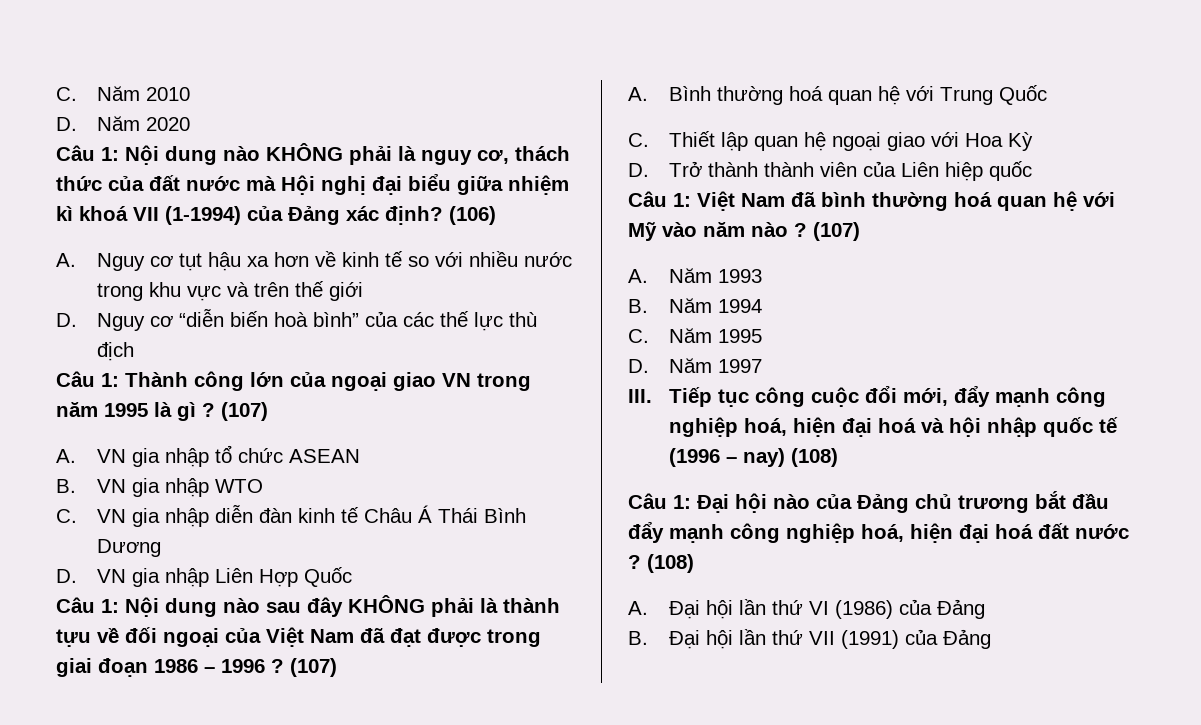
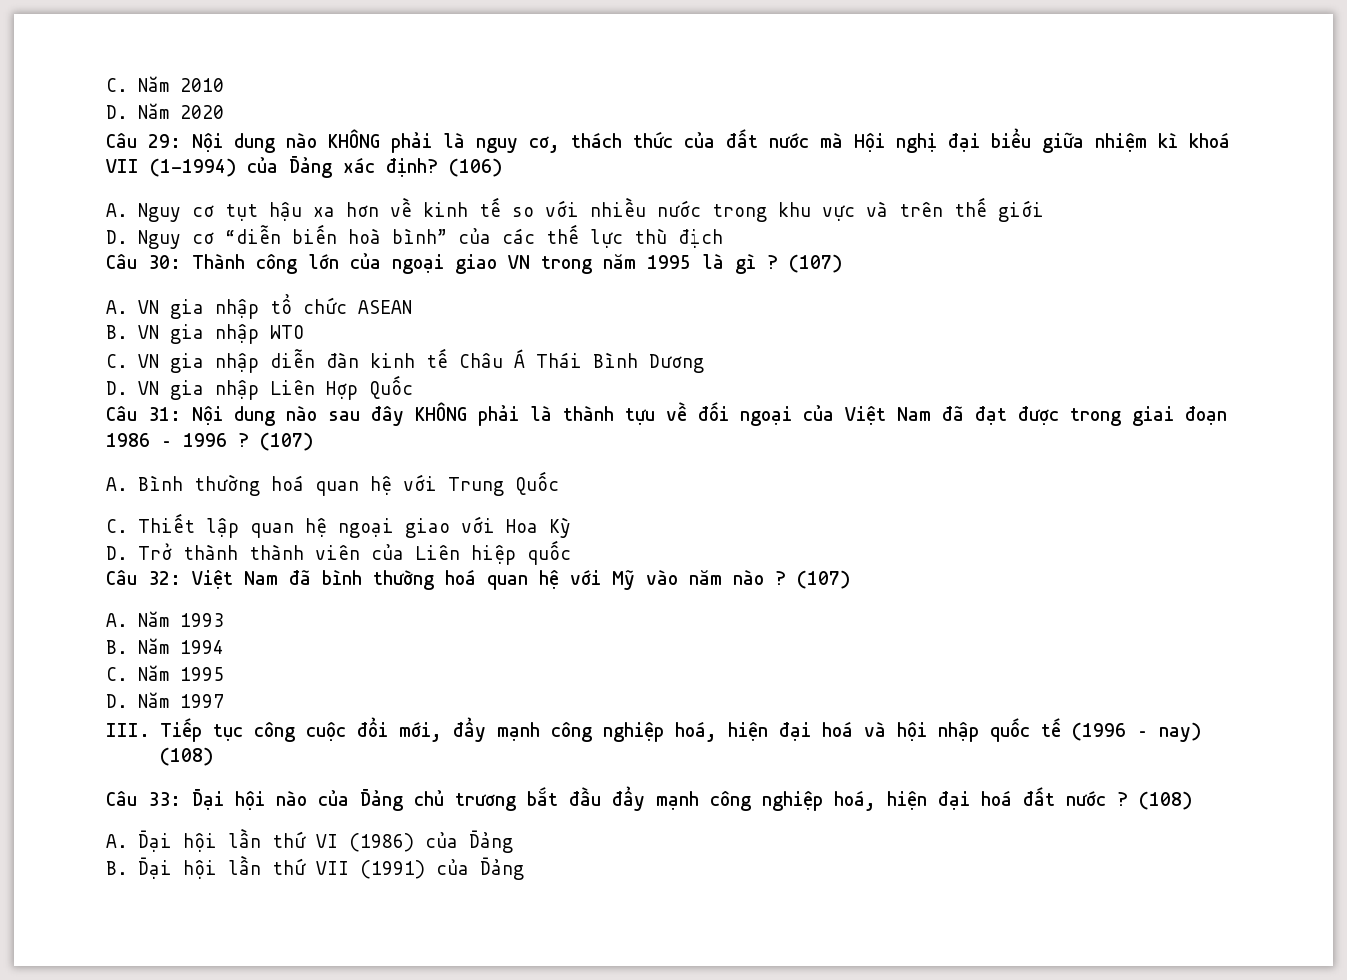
- Câu 1: Nội dung nào KHÔNG phải là nguy cơ, thách thức của đất nước mà Hội nghị đại biểu giữa nhiệm kì khoá VII (1-1994) của Đảng xác định?
+ Câu 29: Nội dung nào KHÔNG phải là nguy cơ, thách thức của đất nước mà Hội nghị đại biểu giữa nhiệm kì khoá VII (1-1994) của Đảng xác định?
- Câu 1: Thành công lớn của ngoại giao VN trong năm 1995 là gì ?
+ Câu 30: Thành công lớn của ngoại giao VN trong năm 1995 là gì ?
- Câu 1: Nội dung nào sau đây KHÔNG phải là thành tựu về đối ngoại của Việt Nam đã đạt được trong giai đoạn 1986 – 1996 ?
+ Câu 31: Nội dung nào sau đây KHÔNG phải là thành tựu về đối ngoại của Việt Nam đã đạt được trong giai đoạn 1986 – 1996 ?
- Câu 1: Việt Nam đã bình thường hoá quan hệ với Mỹ vào năm nào ?
+ Câu 32: Việt Nam đã bình thường hoá quan hệ với Mỹ vào năm nào ?
- Câu 1: Đại hội nào của Đảng chủ trương bắt đầu đẩy mạnh công nghiệp hoá, hiện đại hoá đất nước ?
+ Câu 33: Đại hội nào của Đảng chủ trương bắt đầu đẩy mạnh công nghiệp hoá, hiện đại hoá đất nước ?

